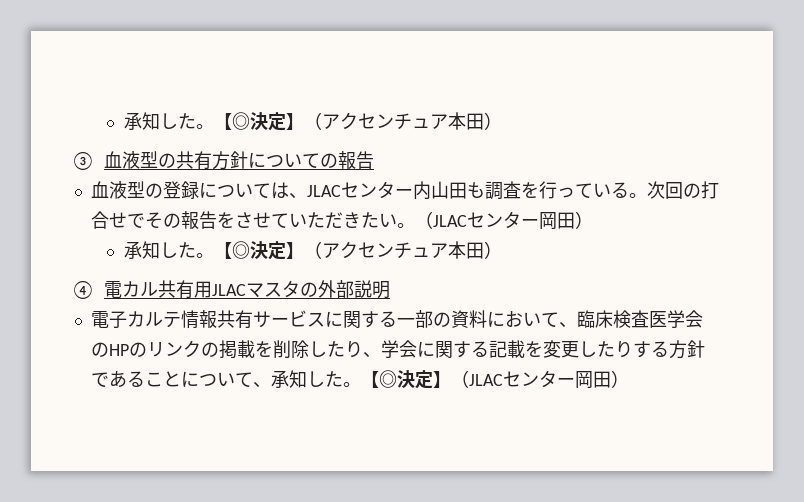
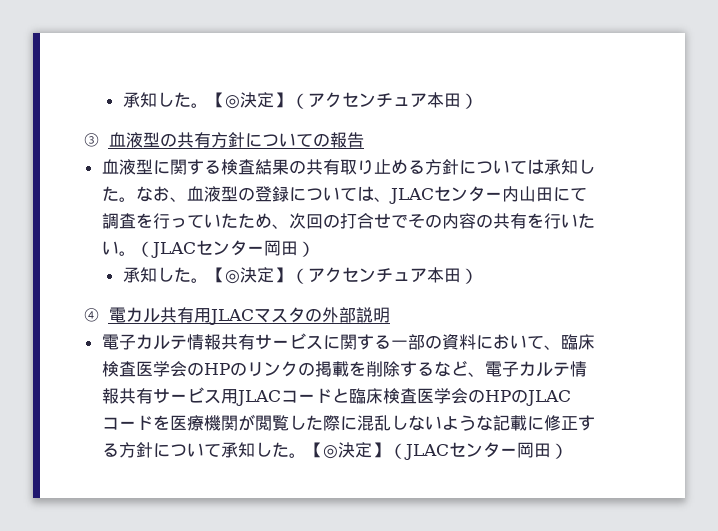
- 血液型の登録については、JLACセンター内山田も調査を行っている。次回の打合せでその報告をさせていただきたい。
+ 血液型に関する検査結果の共有取り止める方針については承知した。なお、血液型の登録については、JLACセンター内山田にて調査を行っていたため、次回の打合せでその内容の共有を行いたい。
- 電子カルテ情報共有サービスに関する一部の資料において、臨床検査医学会のHPのリンクの掲載を削除したり、学会に関する記載を変更したりする方針であることについて、承知した。
+ 電子カルテ情報共有サービスに関する一部の資料において、臨床検査医学会のHPのリンクの掲載を削除するなど、電子カルテ情報共有サービス用JLACコードと臨床検査医学会のHPのJLACコードを医療機関が閲覧した際に混乱しないような記載に修正する方針について承知した。

